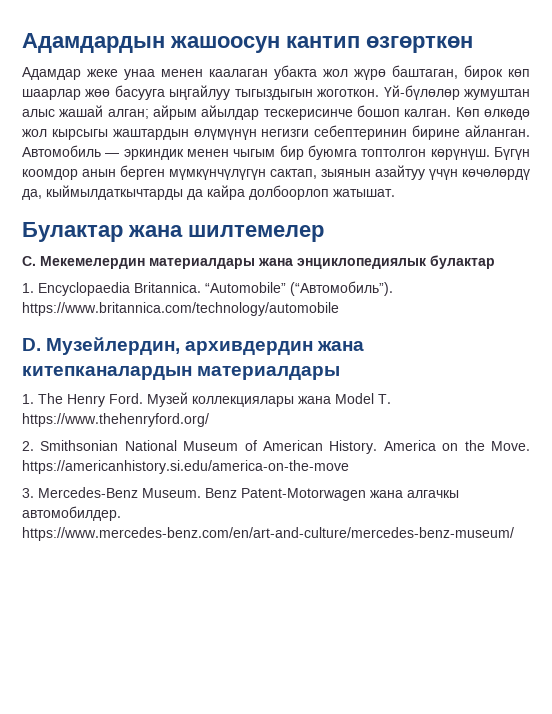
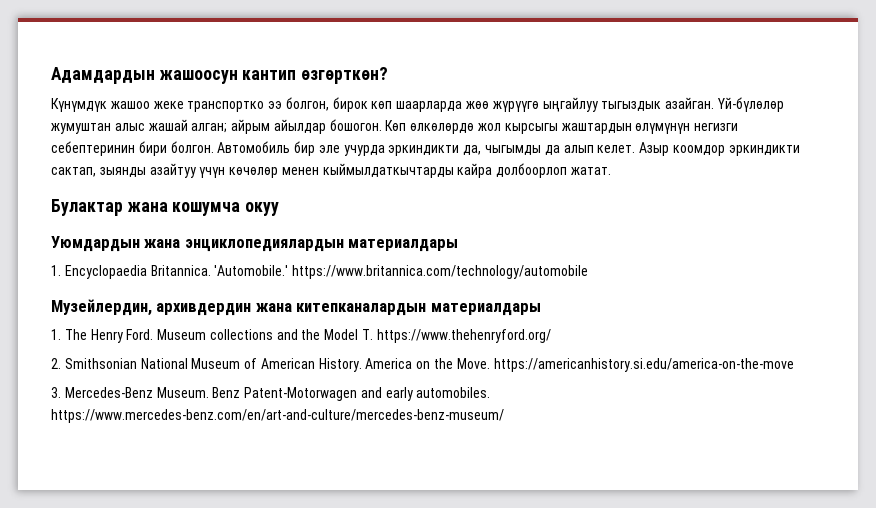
- Адамдардын жашоосун кантип өзгөрткөн
- Адамдар жеке унаа менен каалаган убакта жол жүрө баштаган, бирок көп шаарлар жөө басууга ыңгайлуу тыгыздыгын жоготкон.
+ Адамдардын жашоосун кантип өзгөрткөн?
+ Күнүмдүк жашоо жеке транспортко ээ болгон, бирок көп шаарларда жөө жүрүүгө ыңгайлуу тыгыздык азайган.
- Үй-бүлөлөр жумуштан алыс жашай алган; айрым айылдар тескерисинче бошоп калган. Көп өлкөдө жол кырсыгы жаштардын өлүмүнүн негизги себептеринин бирине айланган. Автомобиль — эркиндик менен чыгым бир буюмга топтолгон көрүнүш. Бүгүн коомдор анын берген мүмкүнчүлүгүн сактап, зыянын азайтуу үчүн көчөлөрдү да, кыймылдаткычтарды да кайра долбоорлоп жатышат.
+ Үй-бүлөлөр жумуштан алыс жашай алган; айрым айылдар бошогон. Көп өлкөлөрдө жол кырсыгы жаштардын өлүмүнүн негизги себептеринин бири болгон. Автомобиль бир эле учурда эркиндикти да, чыгымды да алып келет. Азыр коомдор эркиндикти сактап, зыянды азайтуу үчүн көчөлөр менен кыймылдаткычтарды кайра долбоорлоп жатат.
- Булактар жана шилтемелер
- C. Мекемелердин материалдары жана энциклопедиялык булактар
+ Булактар жана кошумча окуу
+ Уюмдардын жана энциклопедиялардын материалдары
- “Automobile” (“Автомобиль”). https://www.britannica.com/technology/automobile
+ 'Automobile.' https://www.britannica.com/technology/automobile
- D. Музейлердин, архивдердин жана китепканалардын материалдары
+ Музейлердин, архивдердин жана китепканалардын материалдары
- Музей коллекциялары жана Model T. https://www.thehenryford.org/
+ Museum collections and the Model T. https://www.thehenryford.org/
- Benz Patent-Motorwagen жана алгачкы автомобилдер. https://www.mercedes-benz.com/en/art-and-culture/mercedes-benz-museum/
+ Benz Patent-Motorwagen and early automobiles. https://www.mercedes-benz.com/en/art-and-culture/mercedes-benz-museum/

